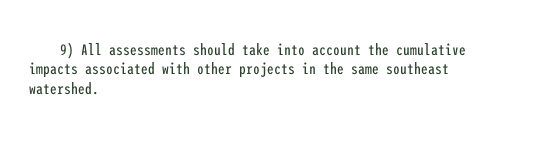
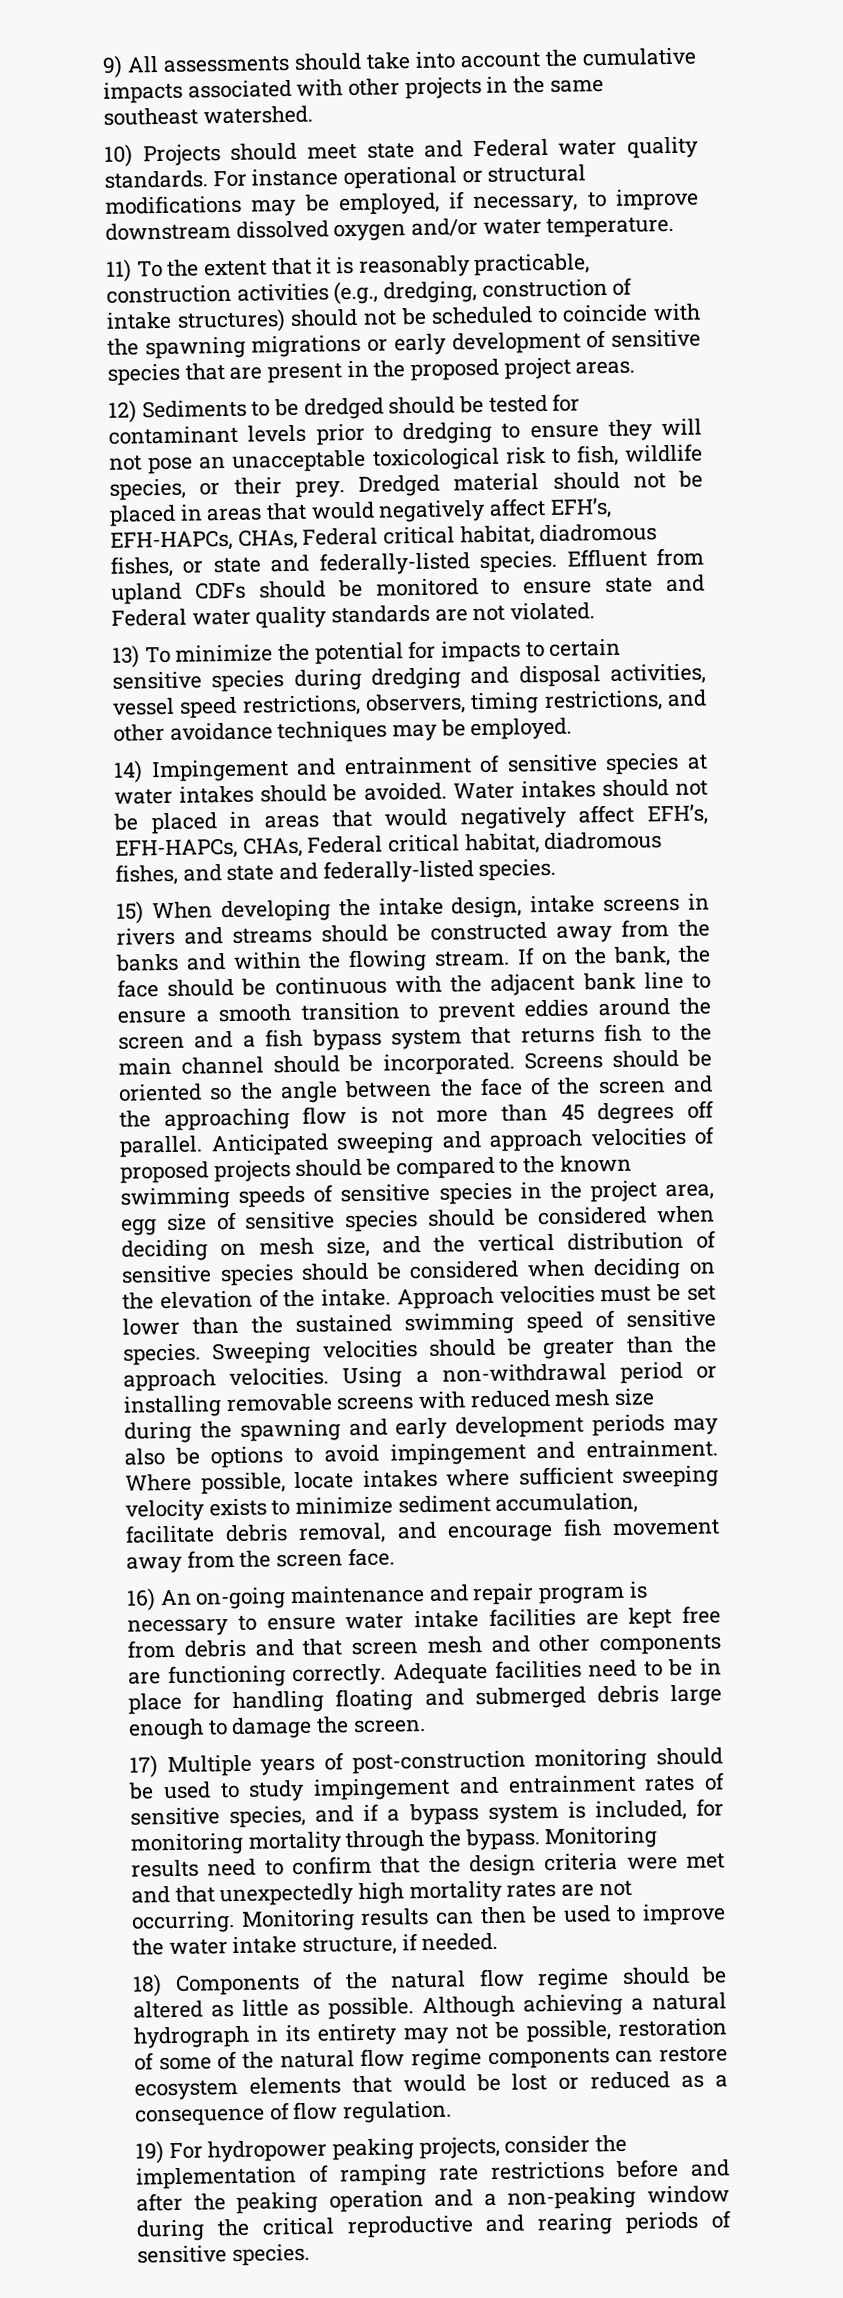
+ 10) Projects should meet state and Federal water quality standards. For instance operational or structural modifications may be employed, if necessary, to improve downstream dissolved oxygen and/or water temperature.
+ 11) To the extent that it is reasonably practicable, construction activities (e.g., dredging, construction of intake structures) should not be scheduled to coincide with the spawning migrations or early development of sensitive species that are present in the proposed project areas.
+ 12) Sediments to be dredged should be tested for contaminant levels prior to dredging to ensure they will not pose an unacceptable toxicological risk to fish, wildlife species, or their prey. Dredged material should not be placed in areas that would negatively affect EFH’s, EFH-HAPCs, CHAs, Federal critical habitat, diadromous fishes, or state and federally-listed species. Effluent from upland CDFs should be monitored to ensure state and Federal water quality standards are not violated.
+ 13) To minimize the potential for impacts to certain sensitive species during dredging and disposal activities, vessel speed restrictions, observers, timing restrictions, and other avoidance techniques may be employed.
+ 14) Impingement and entrainment of sensitive species at water intakes should be avoided. Water intakes should not be placed in areas that would negatively affect EFH’s, EFH-HAPCs, CHAs, Federal critical habitat, diadromous fishes, and state and federally-listed species.
+ 15) When developing the intake design, intake screens in rivers and streams should be constructed away from the banks and within the flowing stream. If on the bank, the face should be continuous with the adjacent bank line to ensure a smooth transition to prevent eddies around the screen and a fish bypass system that returns fish to the main channel should be incorporated. Screens should be oriented so the angle between the face of the screen and the approaching flow is not more than 45 degrees off parallel. Anticipated sweeping and approach velocities of proposed projects should be compared to the known swimming speeds of sensitive species in the project area, egg size of sensitive species should be considered when deciding on mesh size, and the vertical distribution of sensitive species should be considered when deciding on the elevation of the intake. Approach velocities must be set lower than the sustained swimming speed of sensitive species. Sweeping velocities should be greater than the approach velocities. Using a non-withdrawal period or installing removable screens with reduced mesh size during the spawning and early development periods may also be options to avoid impingement and entrainment. Where possible, locate intakes where sufficient sweeping velocity exists to minimize sediment accumulation, facilitate debris removal, and encourage fish movement away from the screen face.
+ 16) An on-going maintenance and repair program is necessary to ensure water intake facilities are kept free from debris and that screen mesh and other components are functioning correctly. Adequate facilities need to be in place for handling floating and submerged debris large enough to damage the screen.
+ 17) Multiple years of post-construction monitoring should be used to study impingement and entrainment rates of sensitive species, and if a bypass system is included, for monitoring mortality through the bypass. Monitoring results need to confirm that the design criteria were met and that unexpectedly high mortality rates are not occurring. Monitoring results can then be used to improve the water intake structure, if needed.
+ 18) Components of the natural flow regime should be altered as little as possible. Although achieving a natural hydrograph in its entirety may not be possible, restoration of some of the natural flow regime components can restore ecosystem elements that would be lost or reduced as a consequence of flow regulation.
+ 19) For hydropower peaking projects, consider the implementation of ramping rate restrictions before and after the peaking operation and a non-peaking window during the critical reproductive and rearing periods of sensitive species.

